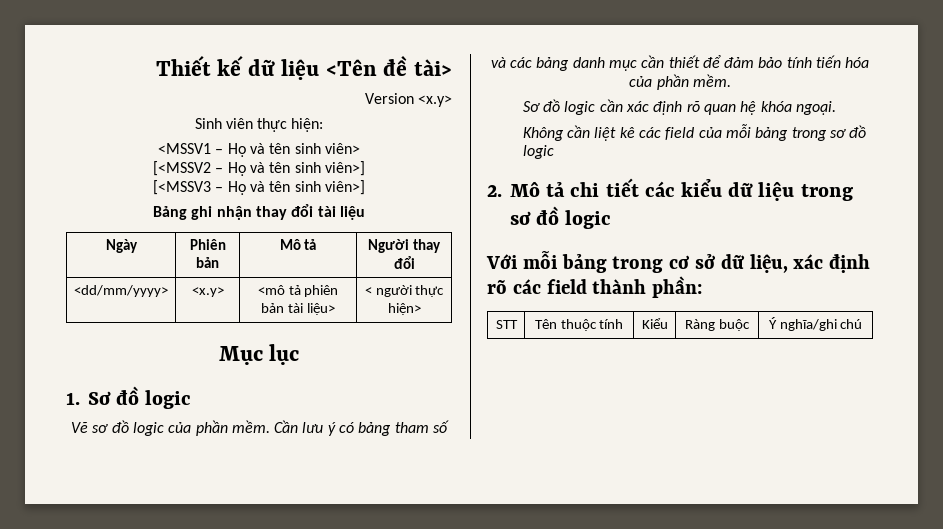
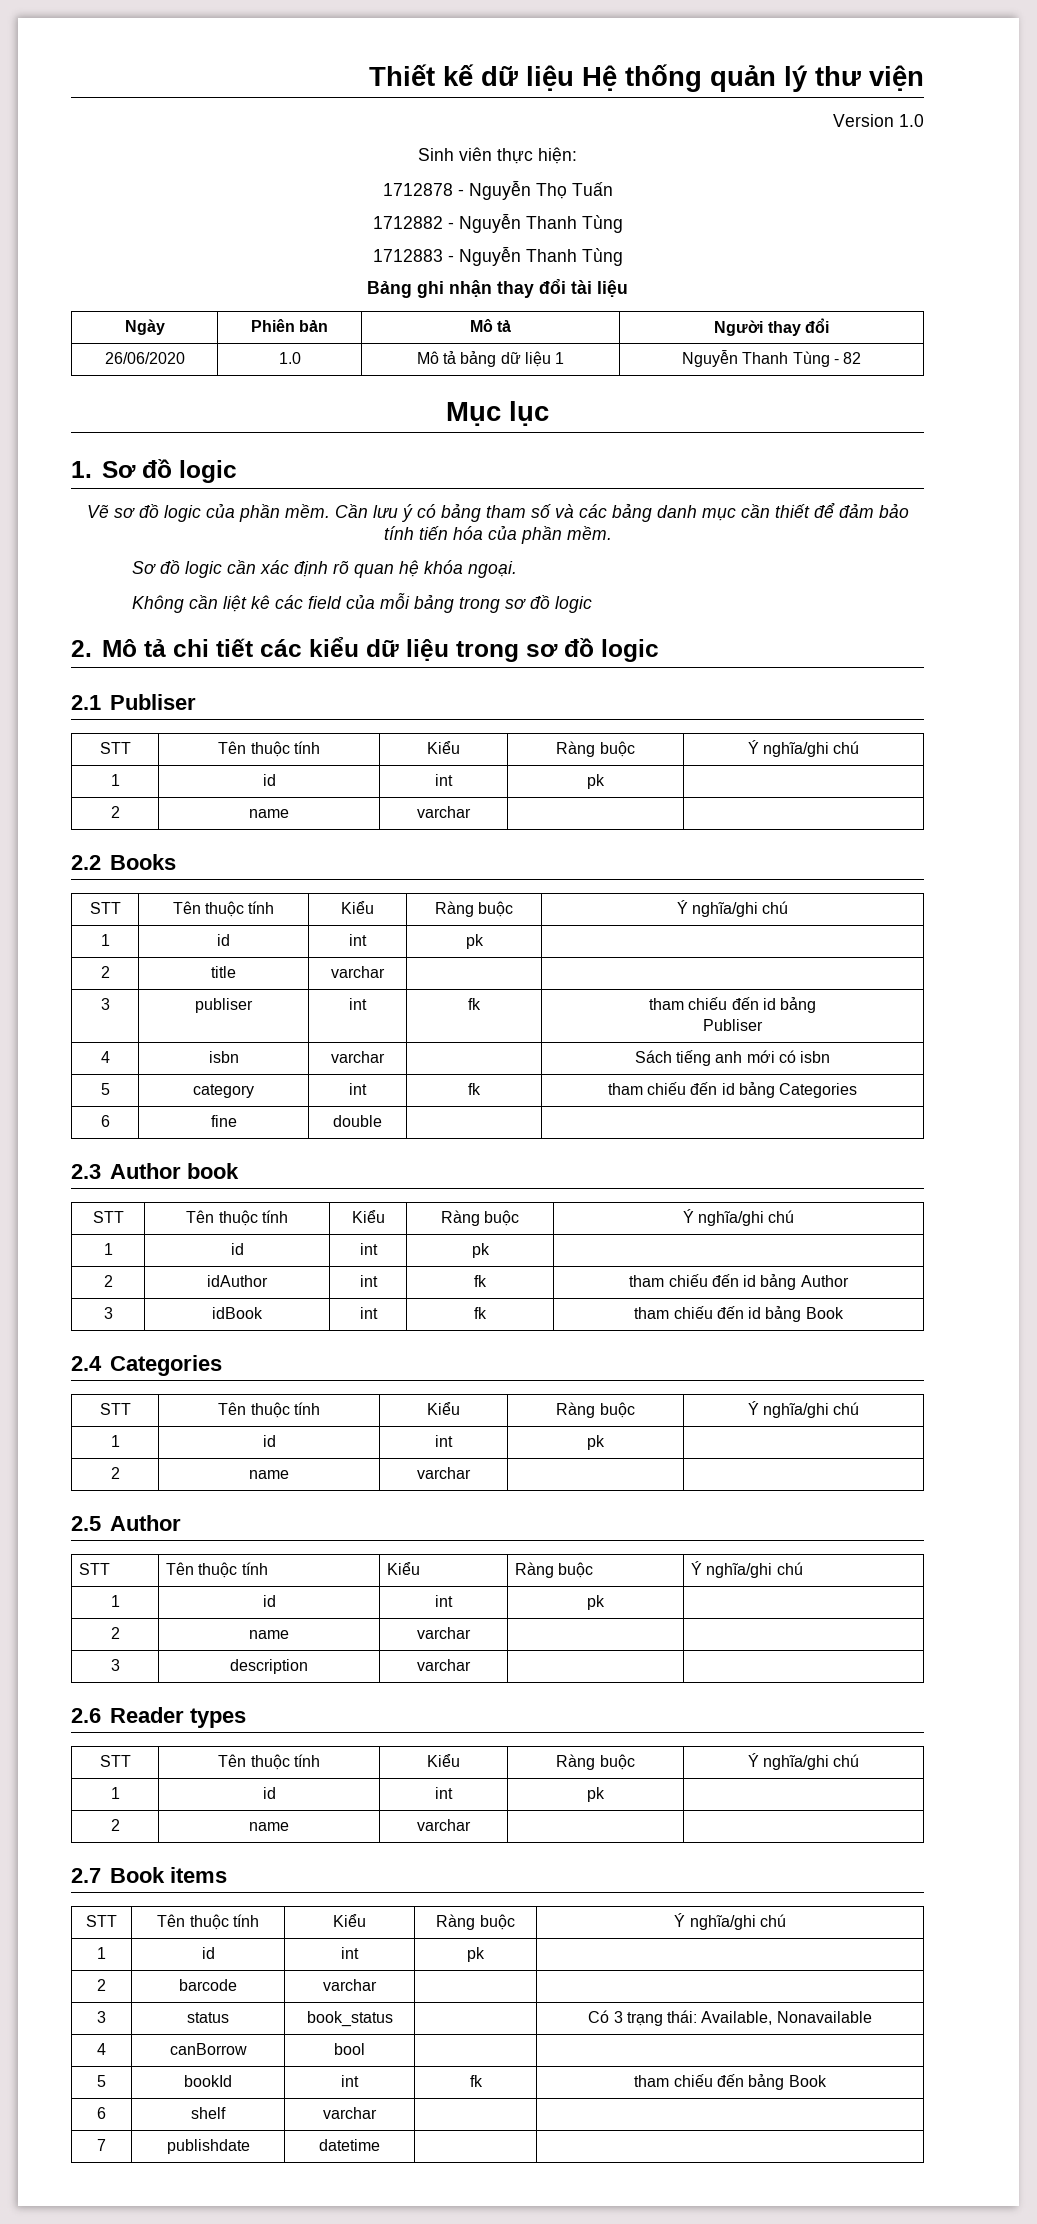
- Thiết kế dữ liệu <Tên đề tài>
+ Thiết kế dữ liệu Hệ thống quản lý thư viện
- Version <x.y>
+ Version 1.0
- <MSSV1 – Họ và tên sinh viên>
- [<MSSV2 – Họ và tên sinh viên>]
- [<MSSV3 – Họ và tên sinh viên>]
+ 1712878 - Nguyễn Thọ Tuấn
+ 1712882 - Nguyễn Thanh Tùng
+ 1712883 - Nguyễn Thanh Tùng
- <dd/mm/yyyy> | <x.y> | <mô tả phiên bản tài liệu> | < người thực hiện>
+ 26/06/2020 | 1.0 | Mô tả bảng dữ liệu 1 | Nguyễn Thanh Tùng - 82
- Với mỗi bảng trong cơ sở dữ liệu, xác định rõ các field thành phần:
+ 2.1 Publiser
  STT | Tên thuộc tính | Kiểu | Ràng buộc | Ý nghĩa/ghi chú
+ 1 | id | int | pk |
+ 2 | name | varchar | |
+ 2.2 Books
+ STT | Tên thuộc tính | Kiểu | Ràng buộc | Ý nghĩa/ghi chú
+ 1 | id | int | pk |
+ 2 | title | varchar | |
+ 3 | publiser | int | fk | tham chiếu đến id bảng
+ Publiser
+ 4 | isbn | varchar | | Sách tiếng anh mới có isbn
+ 5 | category | int | fk | tham chiếu đến id bảng Categories
+ 6 | fine | double | |
+ 2.3 Author book
+ STT | Tên thuộc tính | Kiểu | Ràng buộc | Ý nghĩa/ghi chú
+ 1 | id | int | pk |
+ 2 | idAuthor | int | fk | tham chiếu đến id bảng Author
+ 3 | idBook | int | fk | tham chiếu đến id bảng Book
+ 2.4 Categories
+ STT | Tên thuộc tính | Kiểu | Ràng buộc | Ý nghĩa/ghi chú
+ 1 | id | int | pk |
+ 2 | name | varchar | |
+ 2.5 Author
+ STT | Tên thuộc tính | Kiểu | Ràng buộc | Ý nghĩa/ghi chú
+ 1 | id | int | pk |
+ 2 | name | varchar | |
+ 3 | description | varchar | |
+ 2.6 Reader types
+ STT | Tên thuộc tính | Kiểu | Ràng buộc | Ý nghĩa/ghi chú
+ 1 | id | int | pk |
+ 2 | name | varchar | |
+ 2.7 Book items
+ STT | Tên thuộc tính | Kiểu | Ràng buộc | Ý nghĩa/ghi chú
+ 1 | id | int | pk |
+ 2 | barcode | varchar | |
+ 3 | status | book_status | | Có 3 trạng thái: Available, Nonavailable
+ 4 | canBorrow | bool | |
+ 5 | bookId | int | fk | tham chiếu đến bảng Book
+ 6 | shelf | varchar | |
+ 7 | publishdate | datetime | |

